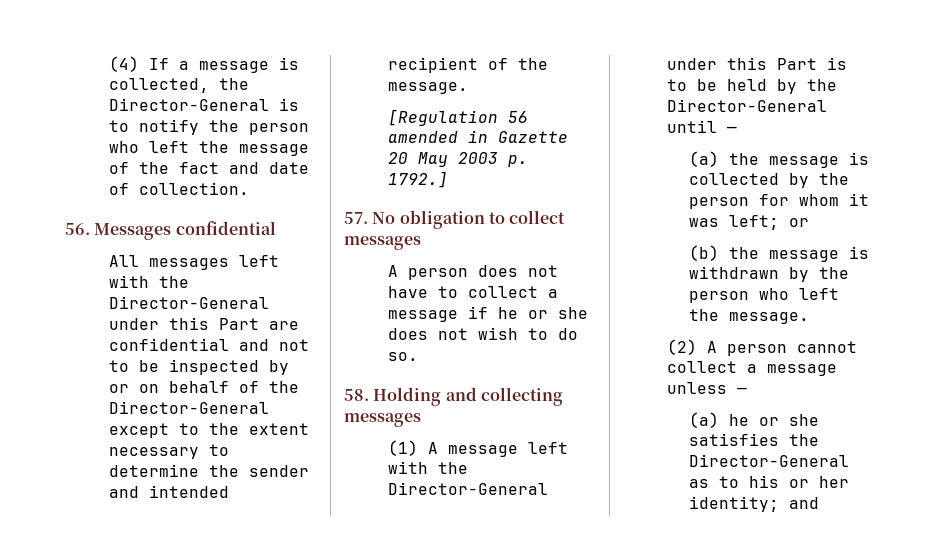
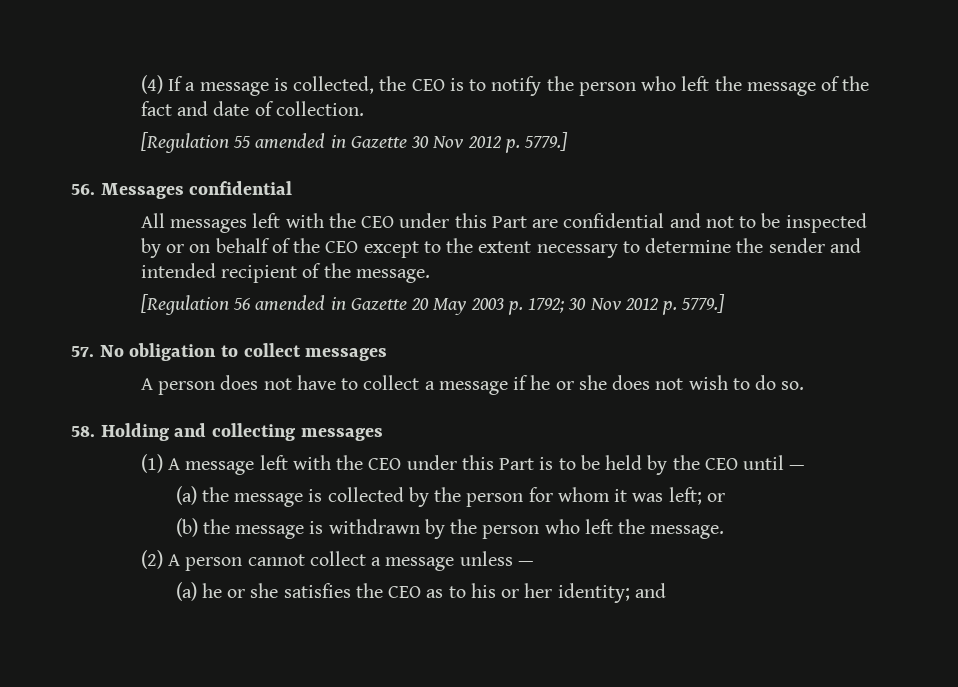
- (4) If a message is collected, the Director-General is to notify the person who left the message of the fact and date of collection.
+ (4) If a message is collected, the CEO is to notify the person who left the message of the fact and date of collection.
+ [Regulation 55 amended in Gazette 30 Nov 2012 p. 5779.]
- All messages left with the Director-General under this Part are confidential and not to be inspected by or on behalf of the Director-General except to the extent necessary to determine the sender and intended recipient of the message.
+ All messages left with the CEO under this Part are confidential and not to be inspected by or on behalf of the CEO except to the extent necessary to determine the sender and intended recipient of the message.
- [Regulation 56 amended in Gazette 20 May 2003 p. 1792.]
+ [Regulation 56 amended in Gazette 20 May 2003 p. 1792; 30 Nov 2012 p. 5779.]
- (1) A message left with the Director-General under this Part is to be held by the Director-General until —
+ (1) A message left with the CEO under this Part is to be held by the CEO until —
- (a) he or she satisfies the Director-General as to his or her identity; and
+ (a) he or she satisfies the CEO as to his or her identity; and

